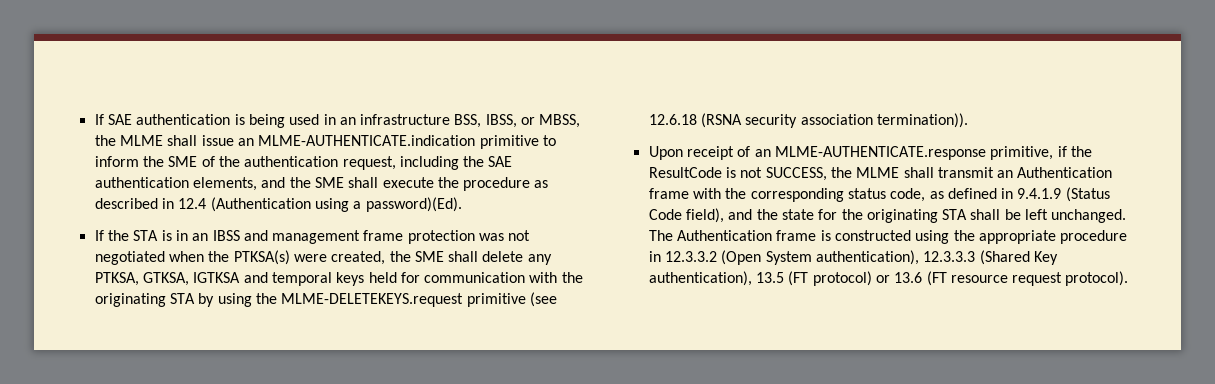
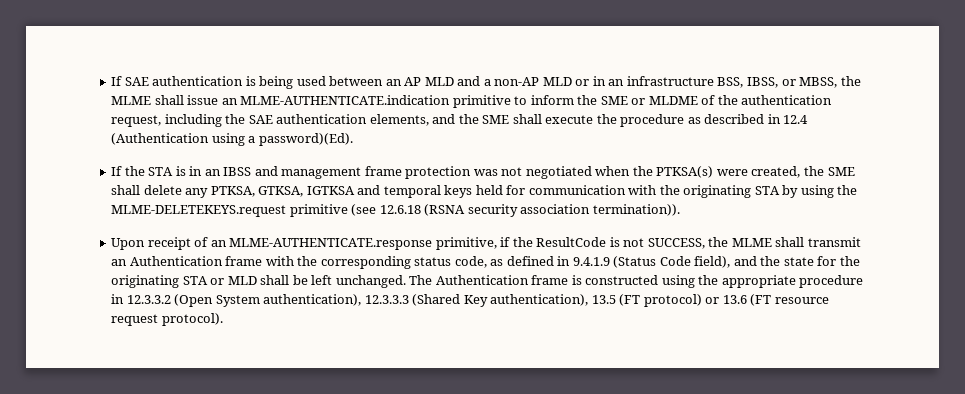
- If SAE authentication is being used in an infrastructure BSS, IBSS, or MBSS, the MLME shall issue an MLME-AUTHENTICATE.indication primitive to inform the SME of the authentication request, including the SAE authentication elements, and the SME shall execute the procedure as described in 12.4 (Authentication using a password)(Ed).
+ If SAE authentication is being used between an AP MLD and a non-AP MLD or in an infrastructure BSS, IBSS, or MBSS, the MLME shall issue an MLME-AUTHENTICATE.indication primitive to inform the SME or MLDME of the authentication request, including the SAE authentication elements, and the SME shall execute the procedure as described in 12.4 (Authentication using a password)(Ed).
- Upon receipt of an MLME-AUTHENTICATE.response primitive, if the ResultCode is not SUCCESS, the MLME shall transmit an Authentication frame with the corresponding status code, as defined in 9.4.1.9 (Status Code field), and the state for the originating STA shall be left unchanged.
+ Upon receipt of an MLME-AUTHENTICATE.response primitive, if the ResultCode is not SUCCESS, the MLME shall transmit an Authentication frame with the corresponding status code, as defined in 9.4.1.9 (Status Code field), and the state for the originating STA or MLD shall be left unchanged.

